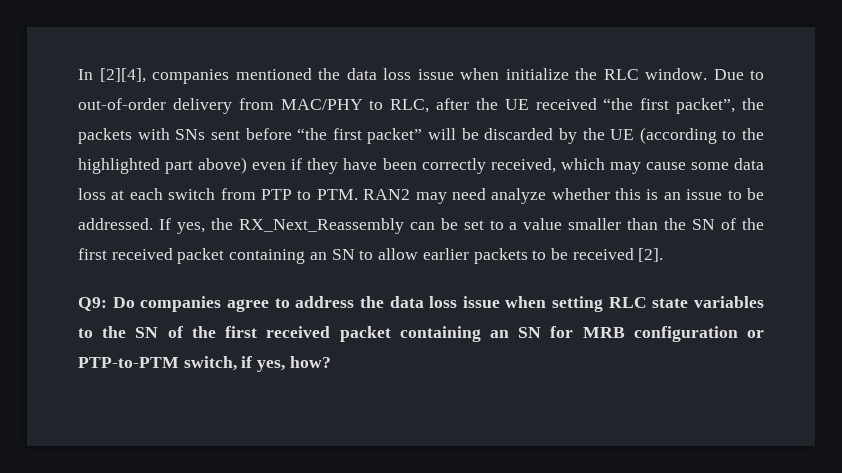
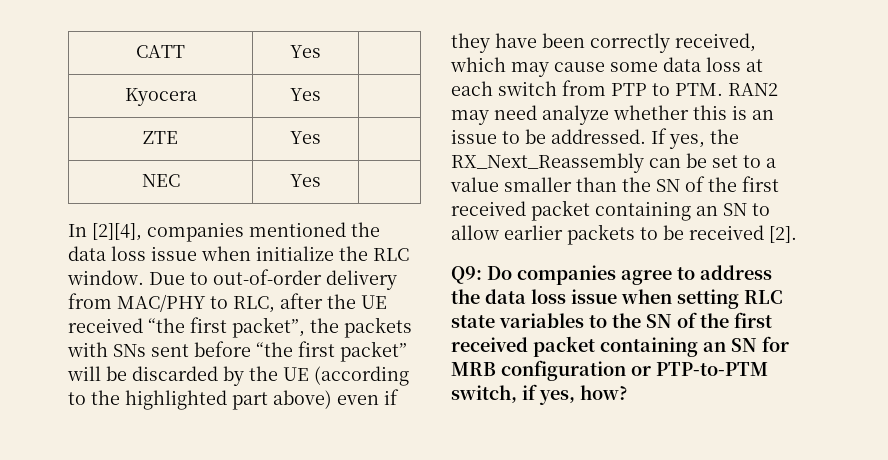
+ CATT | Yes |
+ Kyocera | Yes |
+ ZTE | Yes |
+ NEC | Yes |

